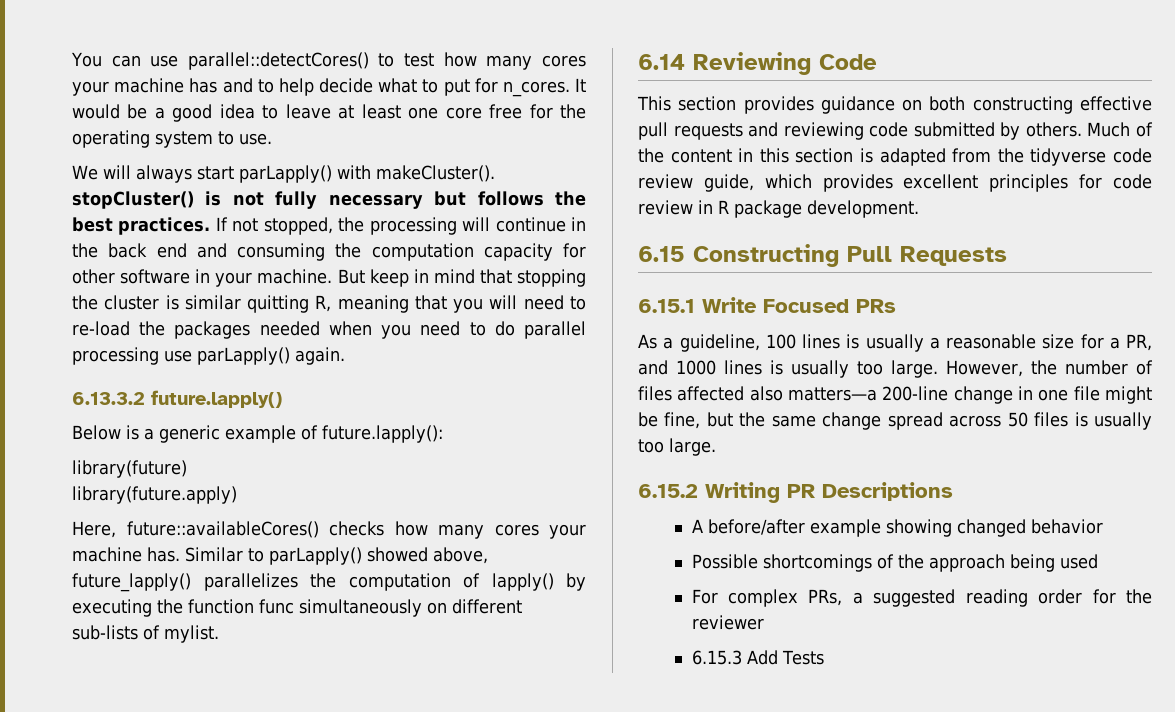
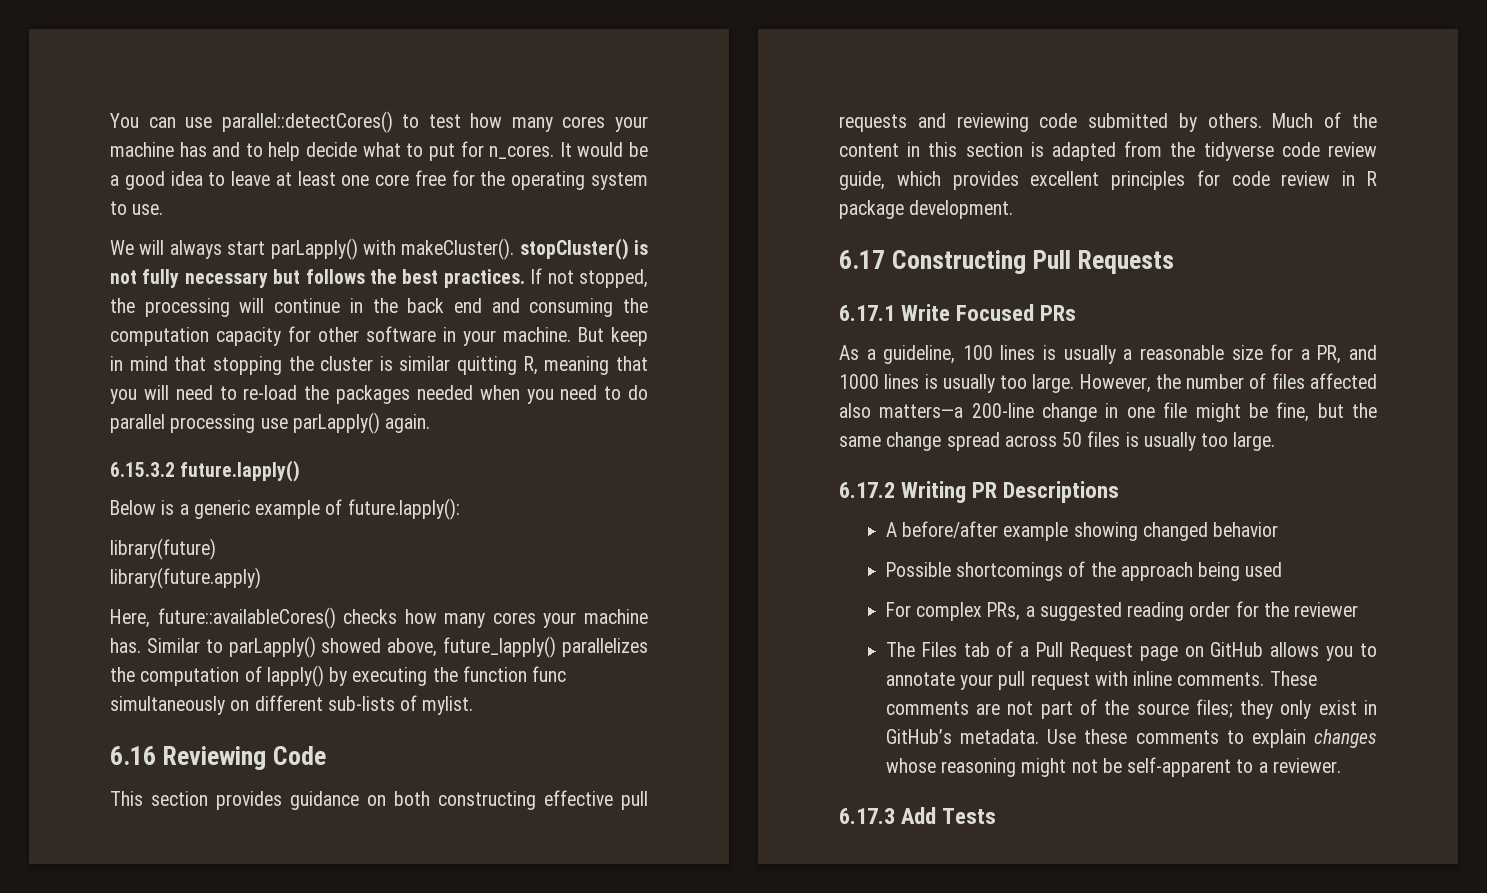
- 6.13.3.2 future.lapply()
+ 6.15.3.2 future.lapply()
- 6.14 Reviewing Code
+ 6.16 Reviewing Code
- 6.15 Constructing Pull Requests
+ 6.17 Constructing Pull Requests
- 6.15.1 Write Focused PRs
+ 6.17.1 Write Focused PRs
- 6.15.2 Writing PR Descriptions
+ 6.17.2 Writing PR Descriptions
- 6.15.3 Add Tests
+ The Files tab of a Pull Request page on GitHub allows you to annotate your pull request with inline comments. These comments are not part of the source files; they only exist in GitHub’s metadata. Use these comments to explain changes whose reasoning might not be self-apparent to a reviewer.
+ 6.17.3 Add Tests

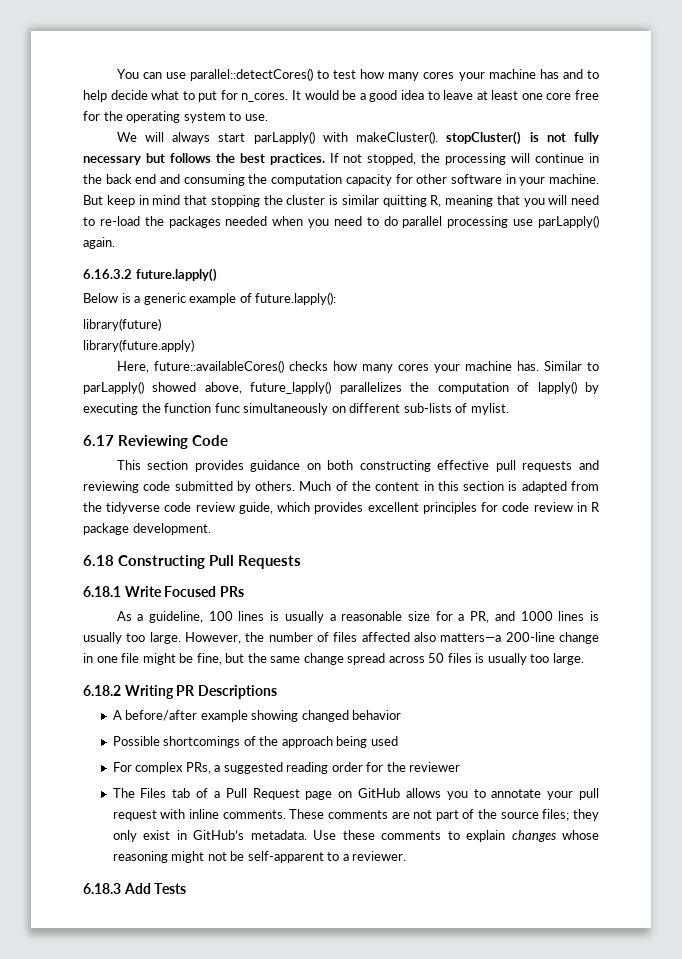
- 6.15.3.2 future.lapply()
+ 6.16.3.2 future.lapply()
- 6.16 Reviewing Code
+ 6.17 Reviewing Code
- 6.17 Constructing Pull Requests
+ 6.18 Constructing Pull Requests
- 6.17.1 Write Focused PRs
+ 6.18.1 Write Focused PRs
- 6.17.2 Writing PR Descriptions
+ 6.18.2 Writing PR Descriptions
- 6.17.3 Add Tests
+ 6.18.3 Add Tests

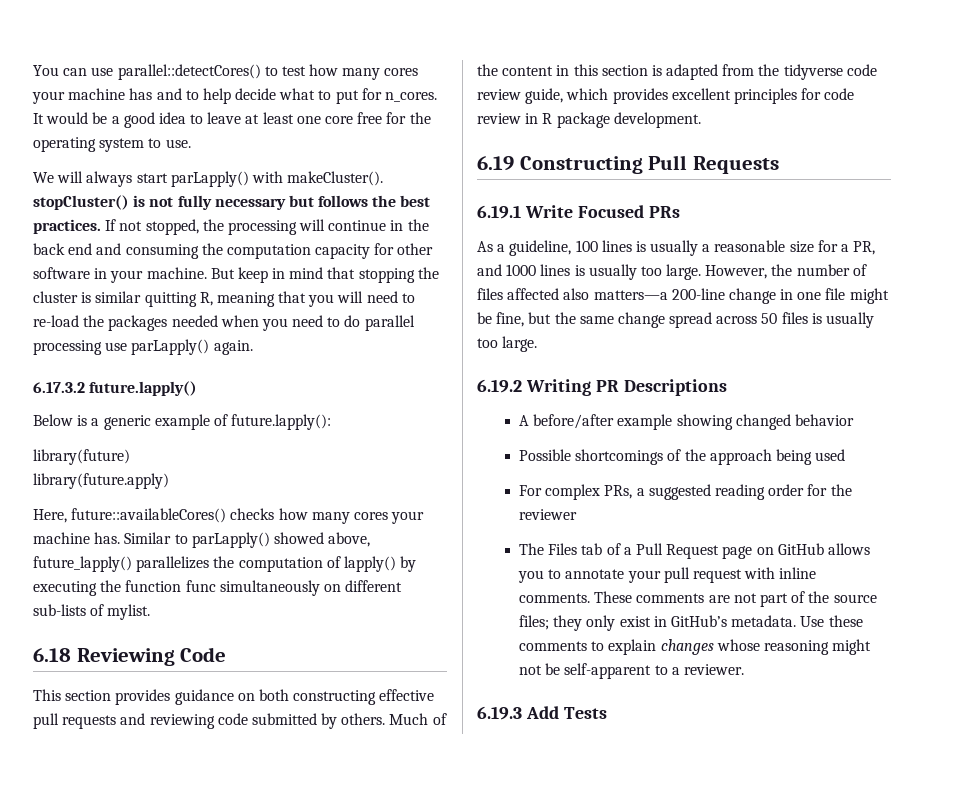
- 6.16.3.2 future.lapply()
+ 6.17.3.2 future.lapply()
- 6.17 Reviewing Code
+ 6.18 Reviewing Code
- 6.18 Constructing Pull Requests
+ 6.19 Constructing Pull Requests
- 6.18.1 Write Focused PRs
+ 6.19.1 Write Focused PRs
- 6.18.2 Writing PR Descriptions
+ 6.19.2 Writing PR Descriptions
- 6.18.3 Add Tests
+ 6.19.3 Add Tests

